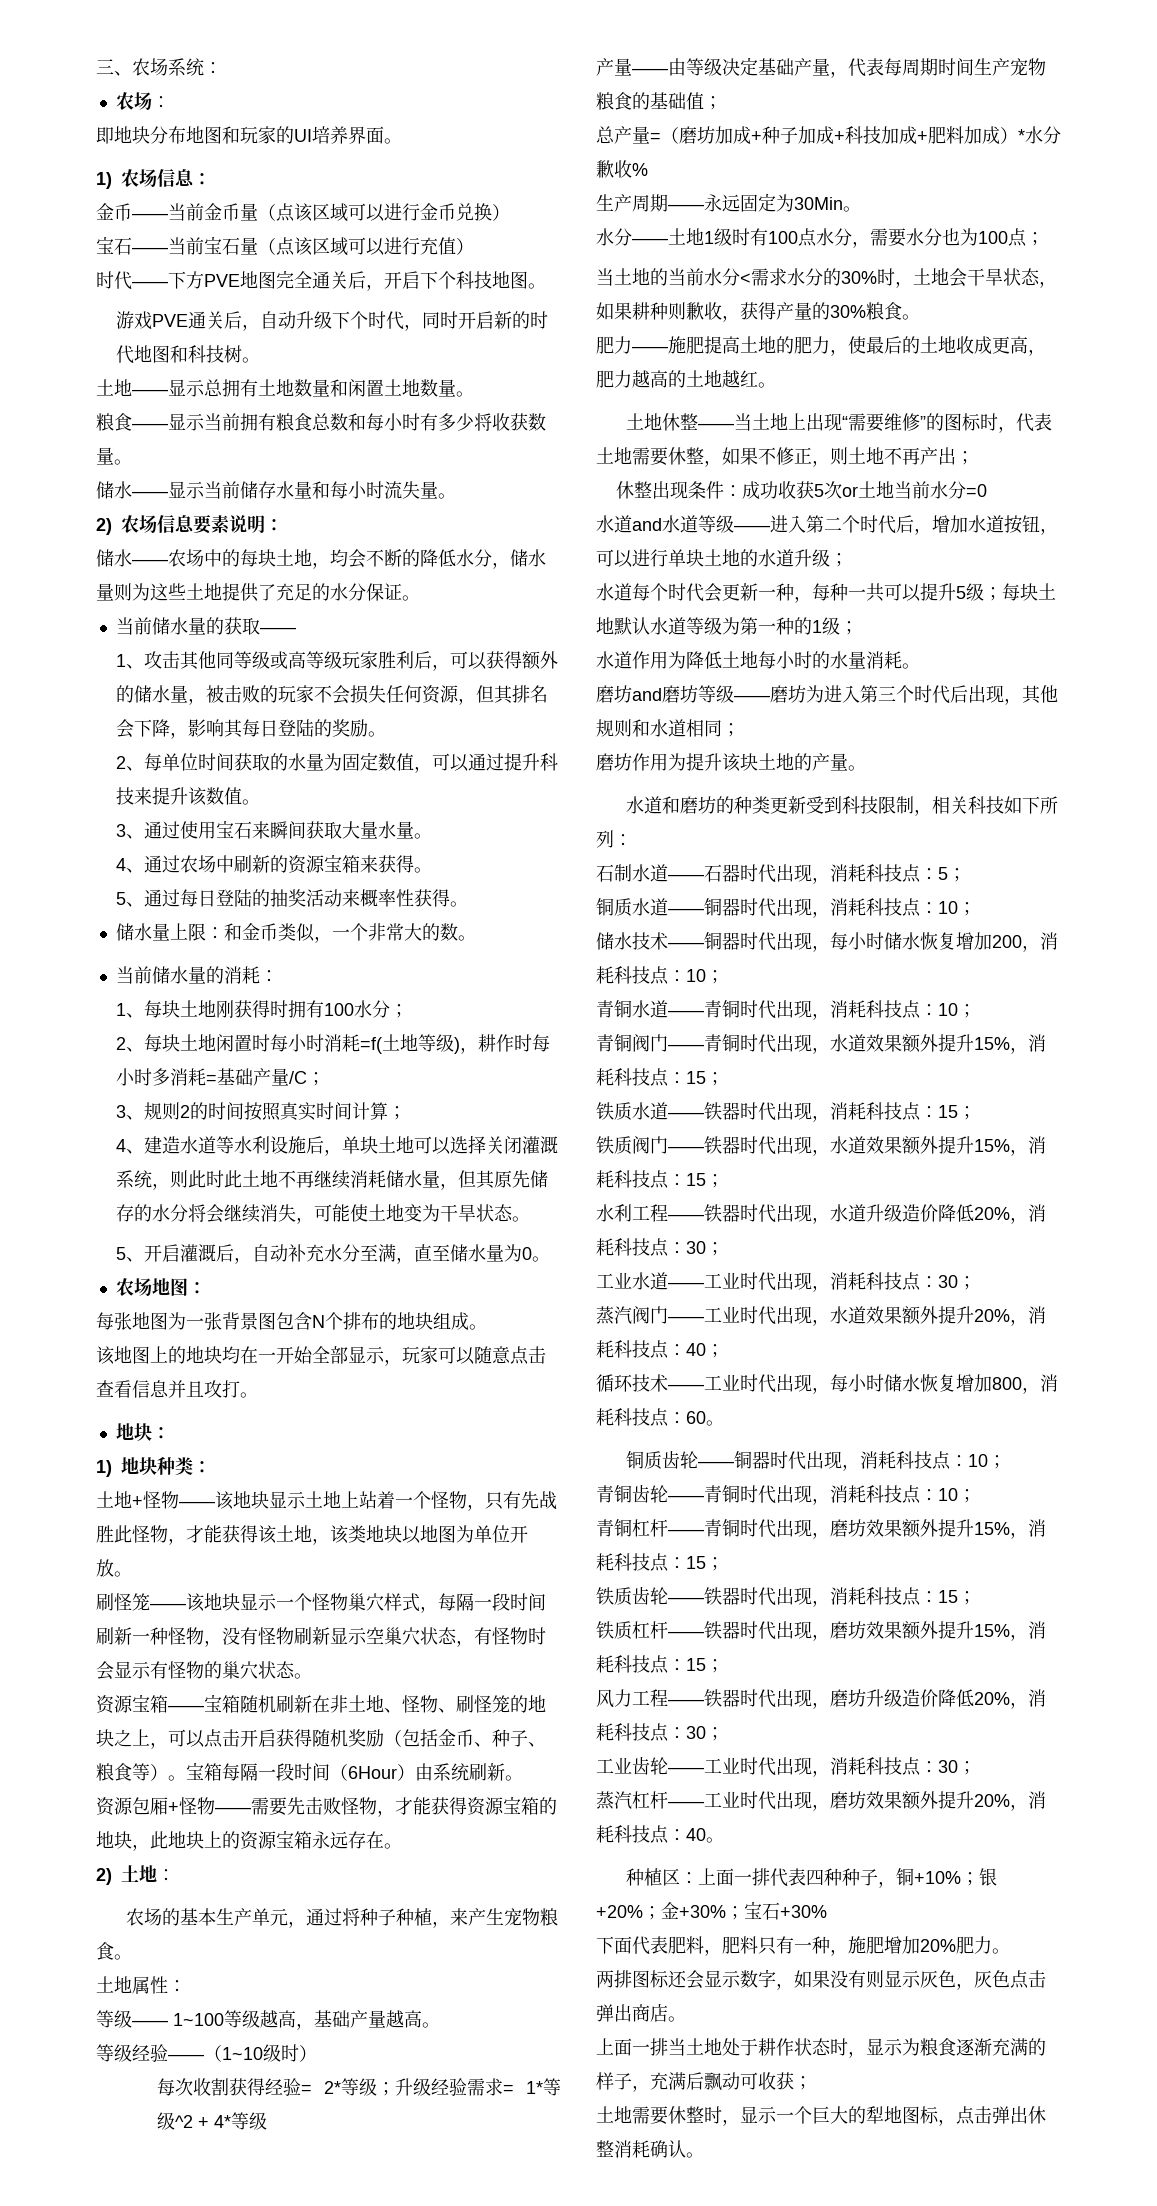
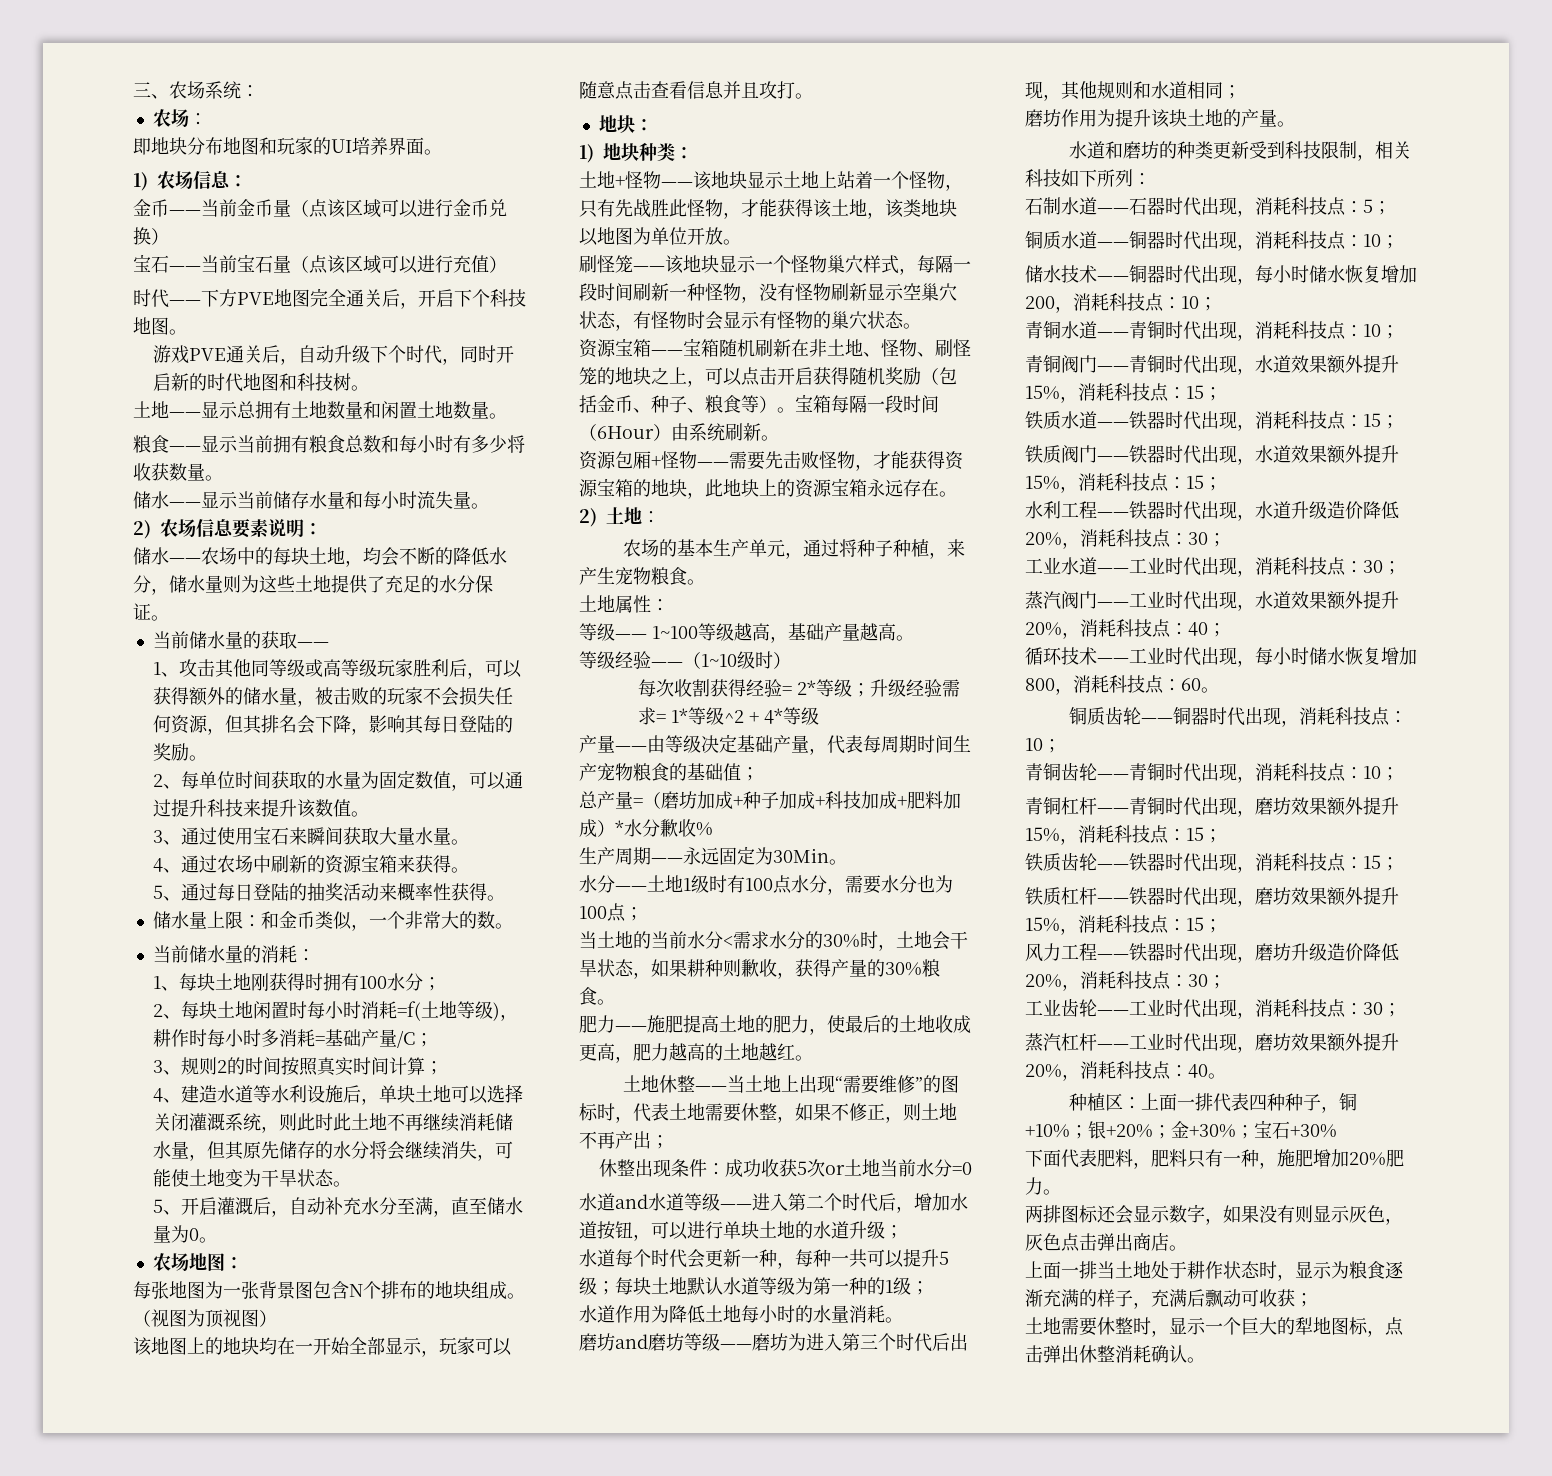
+ （视图为顶视图）

